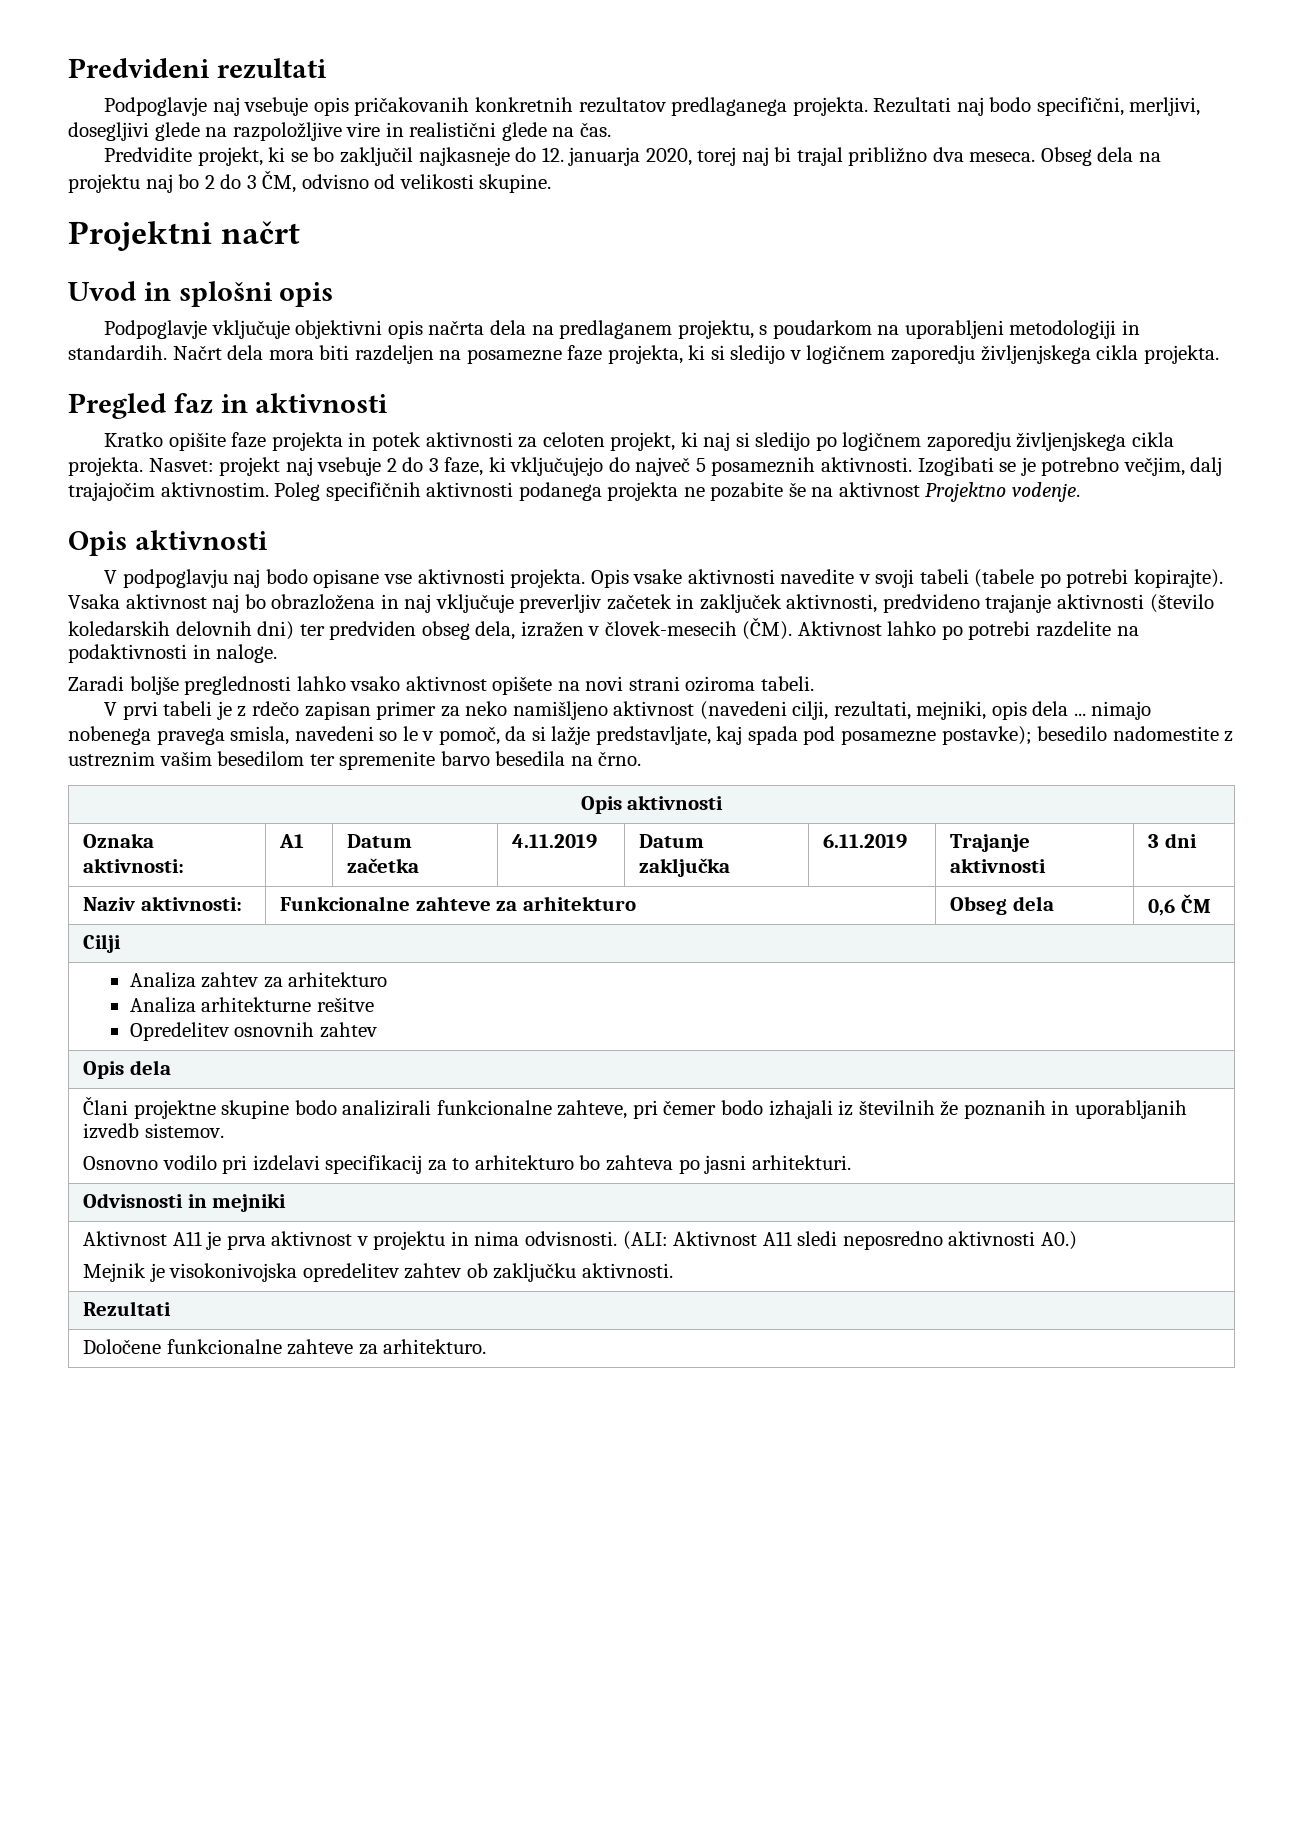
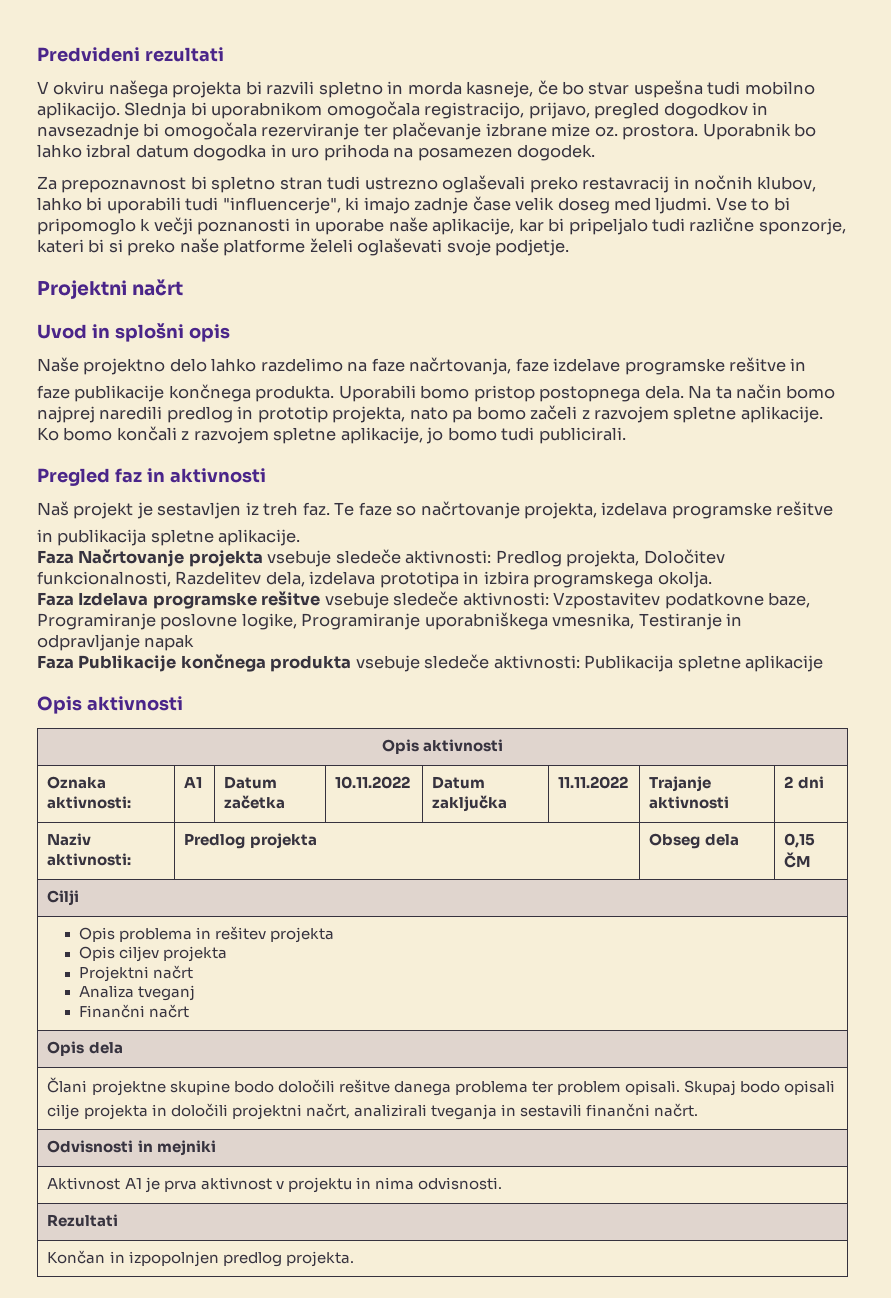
- Podpoglavje naj vsebuje opis pričakovanih konkretnih rezultatov predlaganega projekta. Rezultati naj bodo specifični, merljivi, dosegljivi glede na razpoložljive vire in realistični glede na čas.
- Predvidite projekt, ki se bo zaključil najkasneje do 12. januarja 2020, torej naj bi trajal približno dva meseca. Obseg dela na projektu naj bo 2 do 3 ČM, odvisno od velikosti skupine.
+ V okviru našega projekta bi razvili spletno in morda kasneje, če bo stvar uspešna tudi mobilno aplikacijo. Slednja bi uporabnikom omogočala registracijo, prijavo, pregled dogodkov in navsezadnje bi omogočala rezerviranje ter plačevanje izbrane mize oz. prostora. Uporabnik bo lahko izbral datum dogodka in uro prihoda na posamezen dogodek.
+ Za prepoznavnost bi spletno stran tudi ustrezno oglaševali preko restavracij in nočnih klubov, lahko bi uporabili tudi "influencerje", ki imajo zadnje čase velik doseg med ljudmi. Vse to bi pripomoglo k večji poznanosti in uporabe naše aplikacije, kar bi pripeljalo tudi različne sponzorje, kateri bi si preko naše platforme želeli oglaševati svoje podjetje.
- Podpoglavje vključuje objektivni opis načrta dela na predlaganem projektu, s poudarkom na uporabljeni metodologiji in standardih. Načrt dela mora biti razdeljen na posamezne faze projekta, ki si sledijo v logičnem zaporedju življenjskega cikla projekta.
+ Naše projektno delo lahko razdelimo na faze načrtovanja, faze izdelave programske rešitve in
+ faze publikacije končnega produkta. Uporabili bomo pristop postopnega dela. Na ta način bomo najprej naredili predlog in prototip projekta, nato pa bomo začeli z razvojem spletne aplikacije. Ko bomo končali z razvojem spletne aplikacije, jo bomo tudi publicirali.
  Pregled faz in aktivnosti
- Kratko opišite faze projekta in potek aktivnosti za celoten projekt, ki naj si sledijo po logičnem zaporedju življenjskega cikla projekta. Nasvet: projekt naj vsebuje 2 do 3 faze, ki vključujejo do največ 5 posameznih aktivnosti. Izogibati se je potrebno večjim, dalj trajajočim aktivnostim. Poleg specifičnih aktivnosti podanega projekta ne pozabite še na aktivnost Projektno vodenje.
+ Naš projekt je sestavljen iz treh faz. Te faze so načrtovanje projekta, izdelava programske rešitve
+ in publikacija spletne aplikacije.
+ Faza Načrtovanje projekta vsebuje sledeče aktivnosti: Predlog projekta, Določitev funkcionalnosti, Razdelitev dela, izdelava prototipa in izbira programskega okolja.
+ Faza Izdelava programske rešitve vsebuje sledeče aktivnosti: Vzpostavitev podatkovne baze, Programiranje poslovne logike, Programiranje uporabniškega vmesnika, Testiranje in odpravljanje napak
+ Faza Publikacije končnega produkta vsebuje sledeče aktivnosti: Publikacija spletne aplikacije
  Opis aktivnosti
- V podpoglavju naj bodo opisane vse aktivnosti projekta. Opis vsake aktivnosti navedite v svoji tabeli (tabele po potrebi kopirajte). Vsaka aktivnost naj bo obrazložena in naj vključuje preverljiv začetek in zaključek aktivnosti, predvideno trajanje aktivnosti (število koledarskih delovnih dni) ter predviden obseg dela, izražen v človek-mesecih (ČM). Aktivnost lahko po potrebi razdelite na podaktivnosti in naloge.
- Zaradi boljše preglednosti lahko vsako aktivnost opišete na novi strani oziroma tabeli.
- V prvi tabeli je z rdečo zapisan primer za neko namišljeno aktivnost (navedeni cilji, rezultati, mejniki, opis dela ... nimajo nobenega pravega smisla, navedeni so le v pomoč, da si lažje predstavljate, kaj spada pod posamezne postavke); besedilo nadomestite z ustreznim vašim besedilom ter spremenite barvo besedila na črno.
- Oznaka aktivnosti: | A1 | Datum začetka | 4.11.2019 | Datum zaključka | 6.11.2019 | Trajanje aktivnosti | 3 dni
+ Oznaka aktivnosti: | A1 | Datum začetka | 10.11.2022 | Datum zaključka | 11.11.2022 | Trajanje aktivnosti | 2 dni
- Naziv aktivnosti: | Funkcionalne zahteve za arhitekturo | Obseg dela | 0,6 ČM
+ Naziv aktivnosti: | Predlog projekta | Obseg dela | 0,15 ČM
- Analiza zahtev za arhitekturo
- Analiza arhitekturne rešitve
- Opredelitev osnovnih zahtev
+ Opis problema in rešitev projekta
+ Opis ciljev projekta
+ Projektni načrt
+ Analiza tveganj
+ Finančni načrt
- Člani projektne skupine bodo analizirali funkcionalne zahteve, pri čemer bodo izhajali iz številnih že poznanih in uporabljanih izvedb sistemov.
- Osnovno vodilo pri izdelavi specifikacij za to arhitekturo bo zahteva po jasni arhitekturi.
+ Člani projektne skupine bodo določili rešitve danega problema ter problem opisali. Skupaj bodo opisali
+ cilje projekta in določili projektni načrt, analizirali tveganja in sestavili finančni načrt.
- Aktivnost A11 je prva aktivnost v projektu in nima odvisnosti. (ALI: Aktivnost A11 sledi neposredno aktivnosti A0.)
- Mejnik je visokonivojska opredelitev zahtev ob zaključku aktivnosti.
+ Aktivnost A1 je prva aktivnost v projektu in nima odvisnosti.
  Rezultati
- Določene funkcionalne zahteve za arhitekturo.
+ Končan in izpopolnjen predlog projekta.

